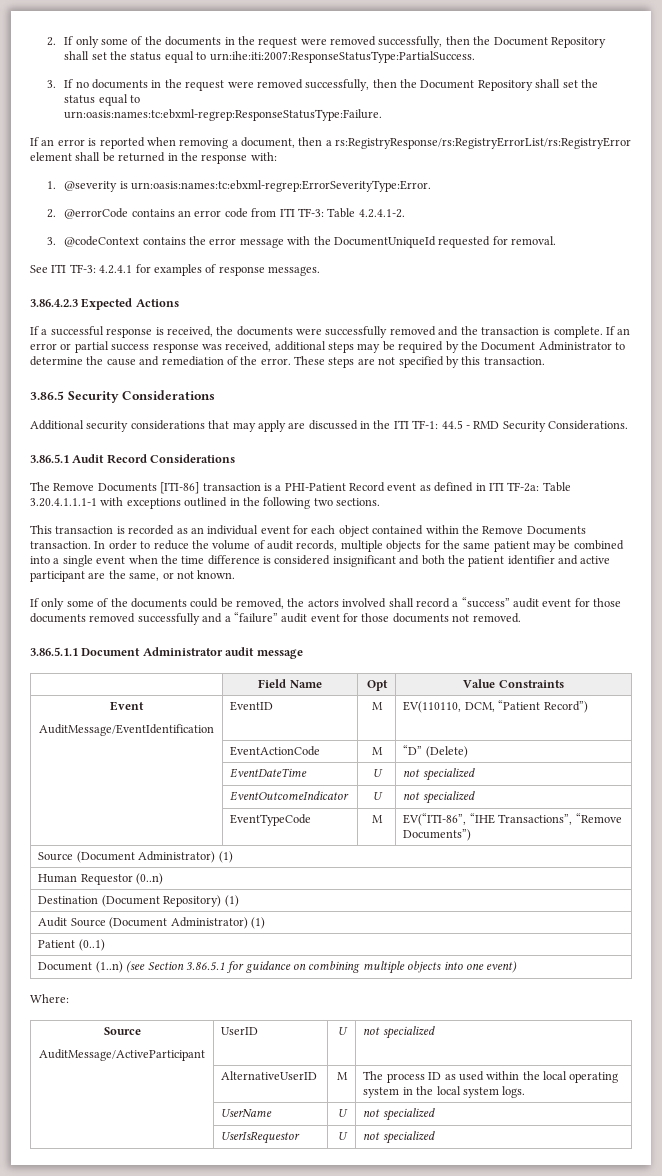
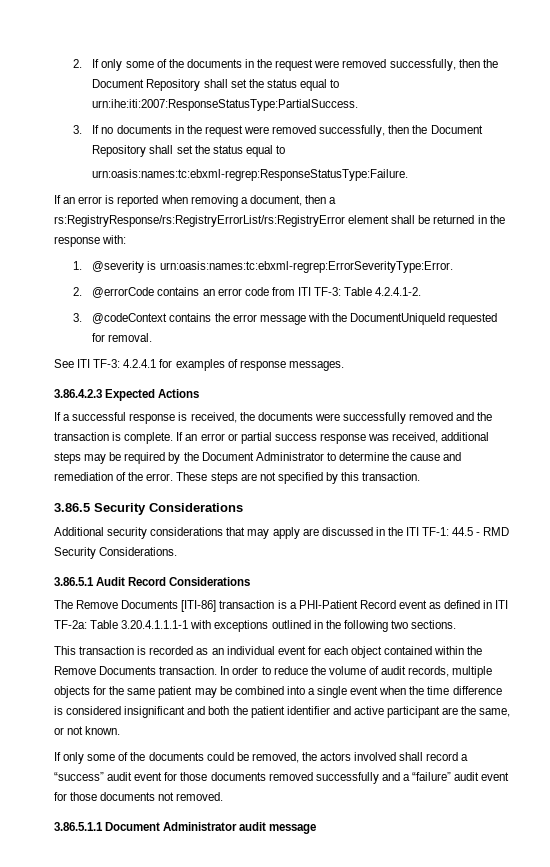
- | Field Name | Opt | Value Constraints
- Event
- AuditMessage/EventIdentification | EventID | M | EV(110110, DCM, “Patient Record”)
- | EventActionCode | M | “D” (Delete)
- | EventDateTime | U | not specialized
- | EventOutcomeIndicator | U | not specialized
- | EventTypeCode | M | EV(“ITI-86”, “IHE Transactions”, “Remove Documents”)
- Source (Document Administrator) (1)
- Human Requestor (0..n)
- Destination (Document Repository) (1)
- Audit Source (Document Administrator) (1)
- Patient (0..1)
- Document (1..n) (see Section 3.86.5.1 for guidance on combining multiple objects into one event)
- Where:
- Source
- AuditMessage/ActiveParticipant | UserID | U | not specialized
- | AlternativeUserID | M | The process ID as used within the local operating system in the local system logs.
- | UserName | U | not specialized
- | UserIsRequestor | U | not specialized

